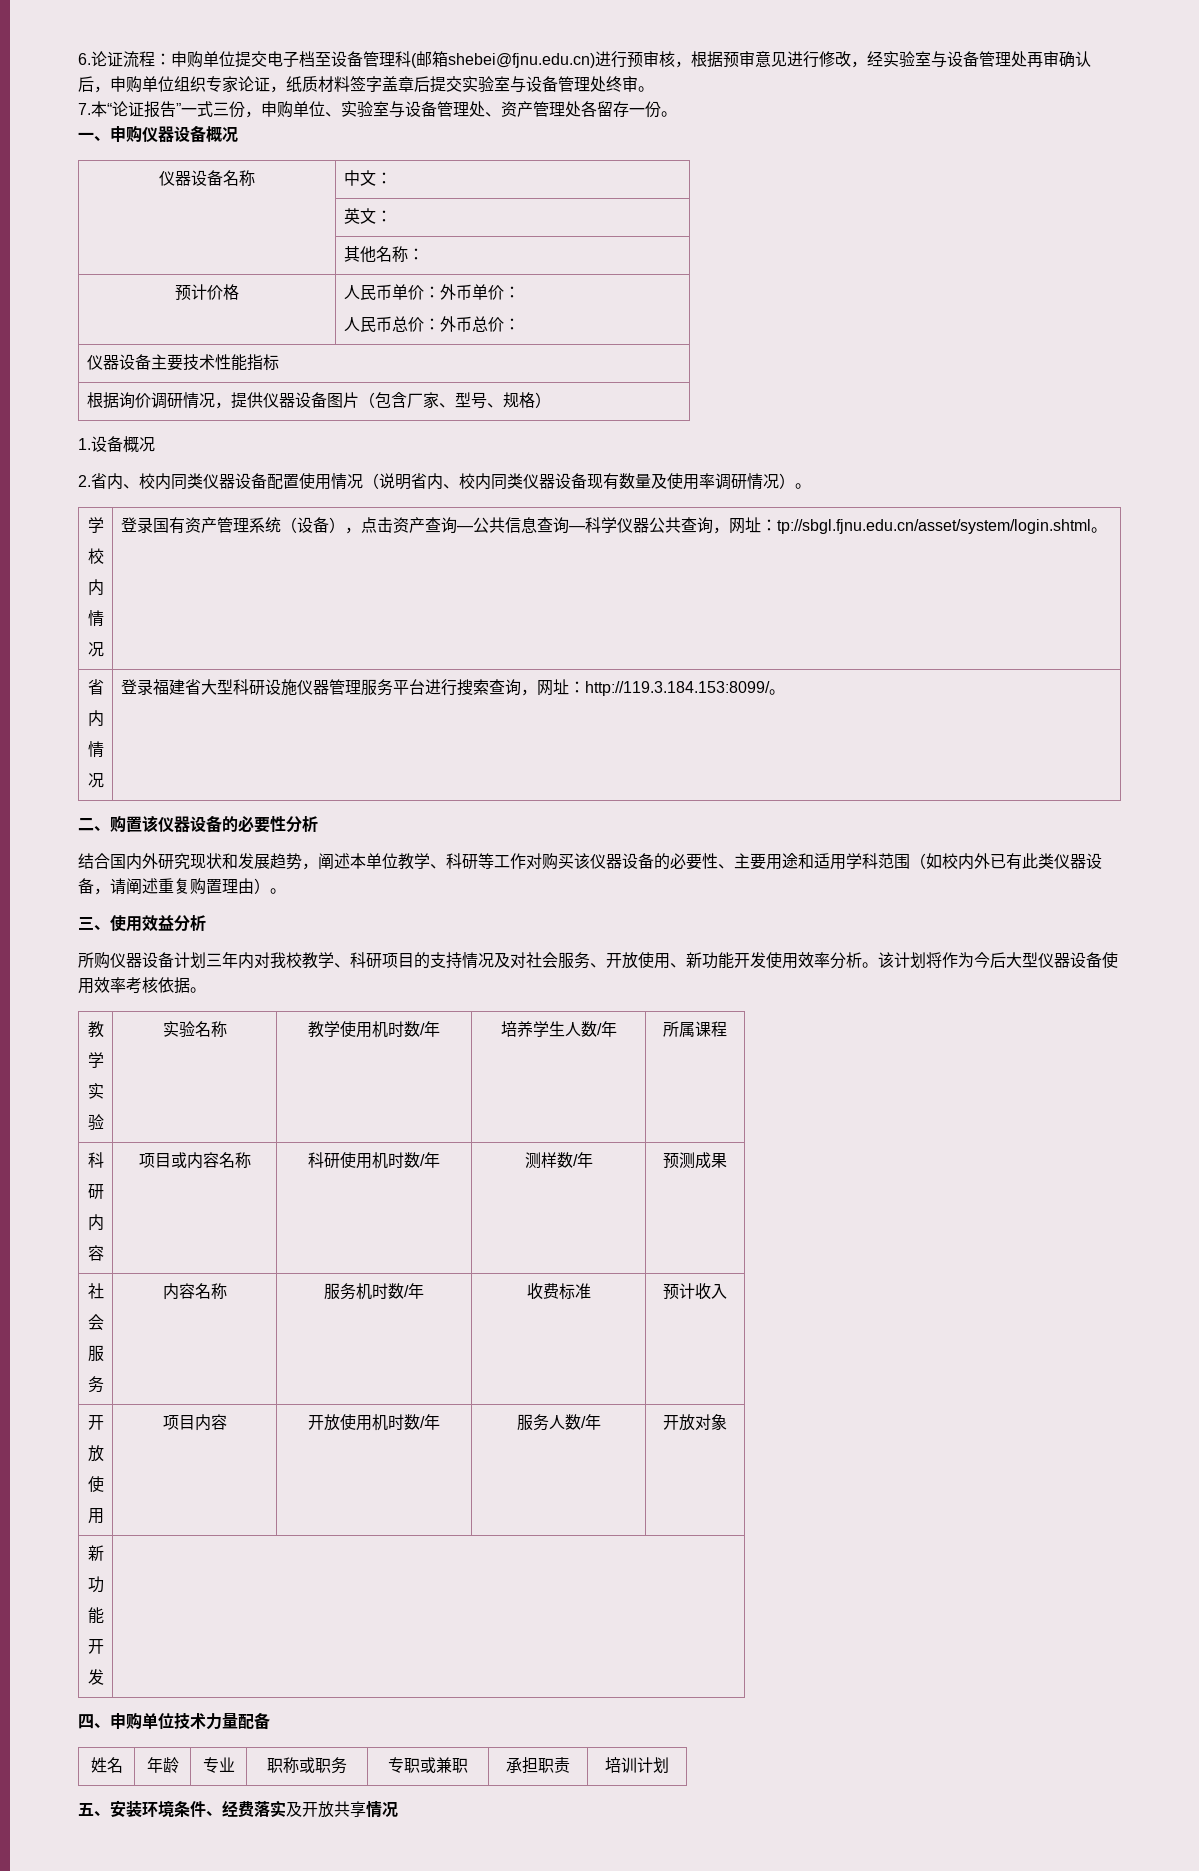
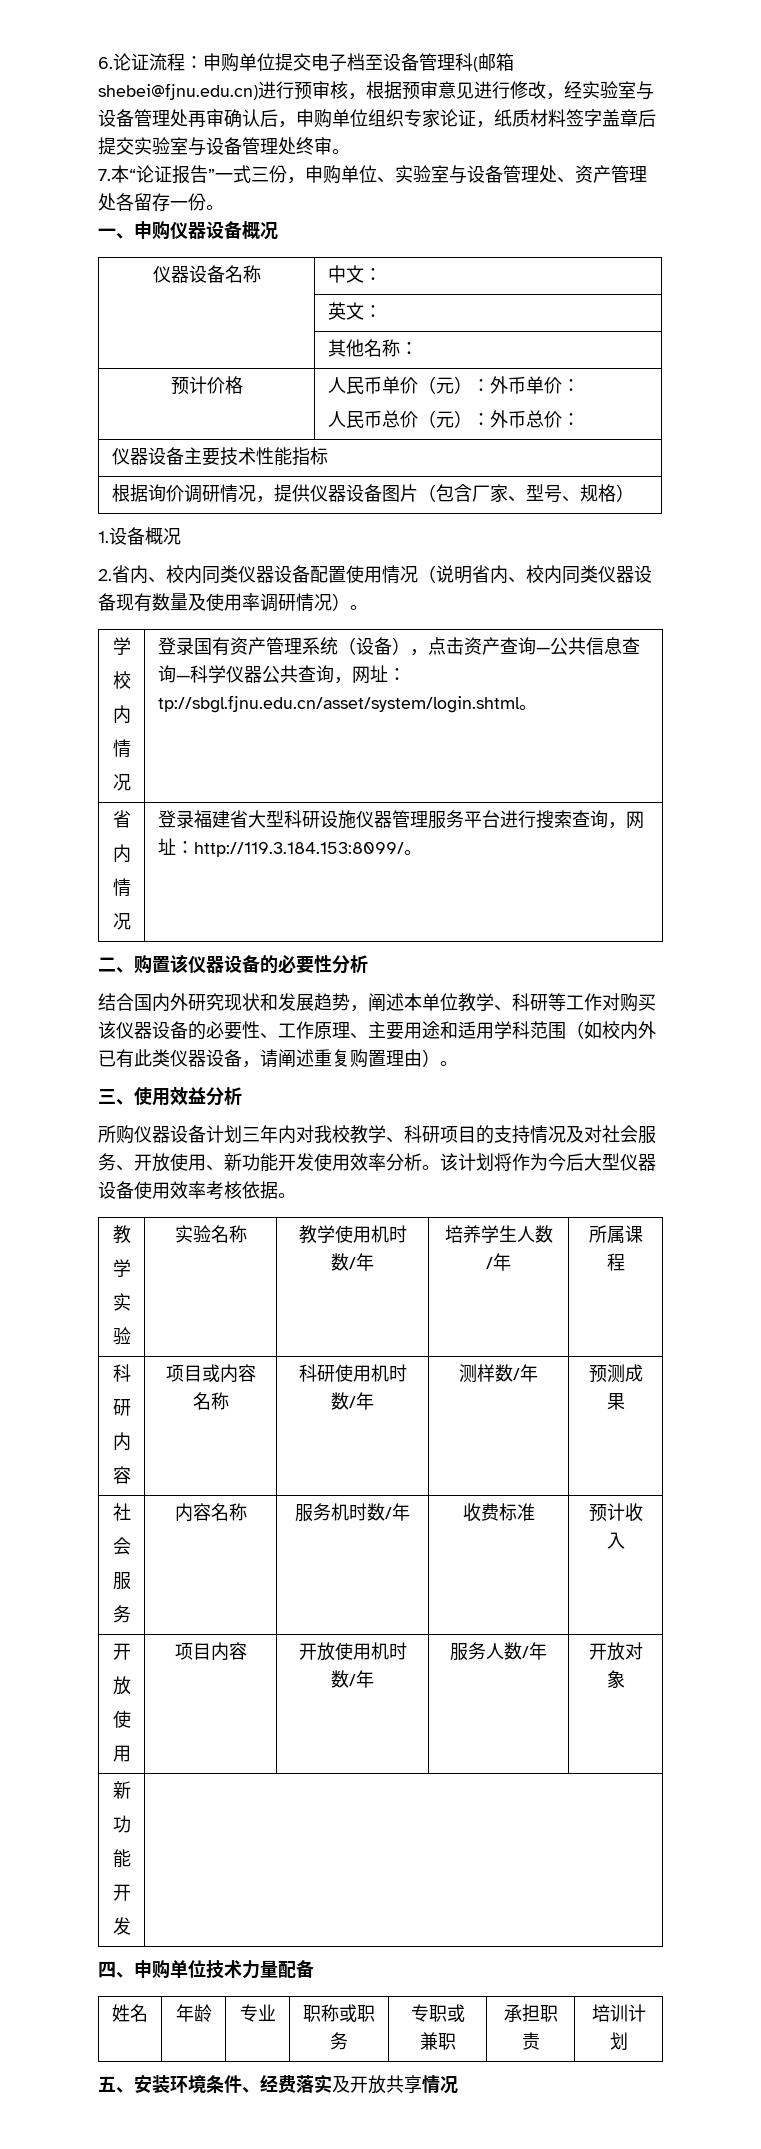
- 预计价格 | 人民币单价：外币单价：
- 人民币总价：外币总价：
+ 预计价格 | 人民币单价（元）：外币单价：
+ 人民币总价（元）：外币总价：
- 结合国内外研究现状和发展趋势，阐述本单位教学、科研等工作对购买该仪器设备的必要性、主要用途和适用学科范围（如校内外已有此类仪器设备，请阐述重复购置理由）。
+ 结合国内外研究现状和发展趋势，阐述本单位教学、科研等工作对购买该仪器设备的必要性、工作原理、主要用途和适用学科范围（如校内外已有此类仪器设备，请阐述重复购置理由）。

